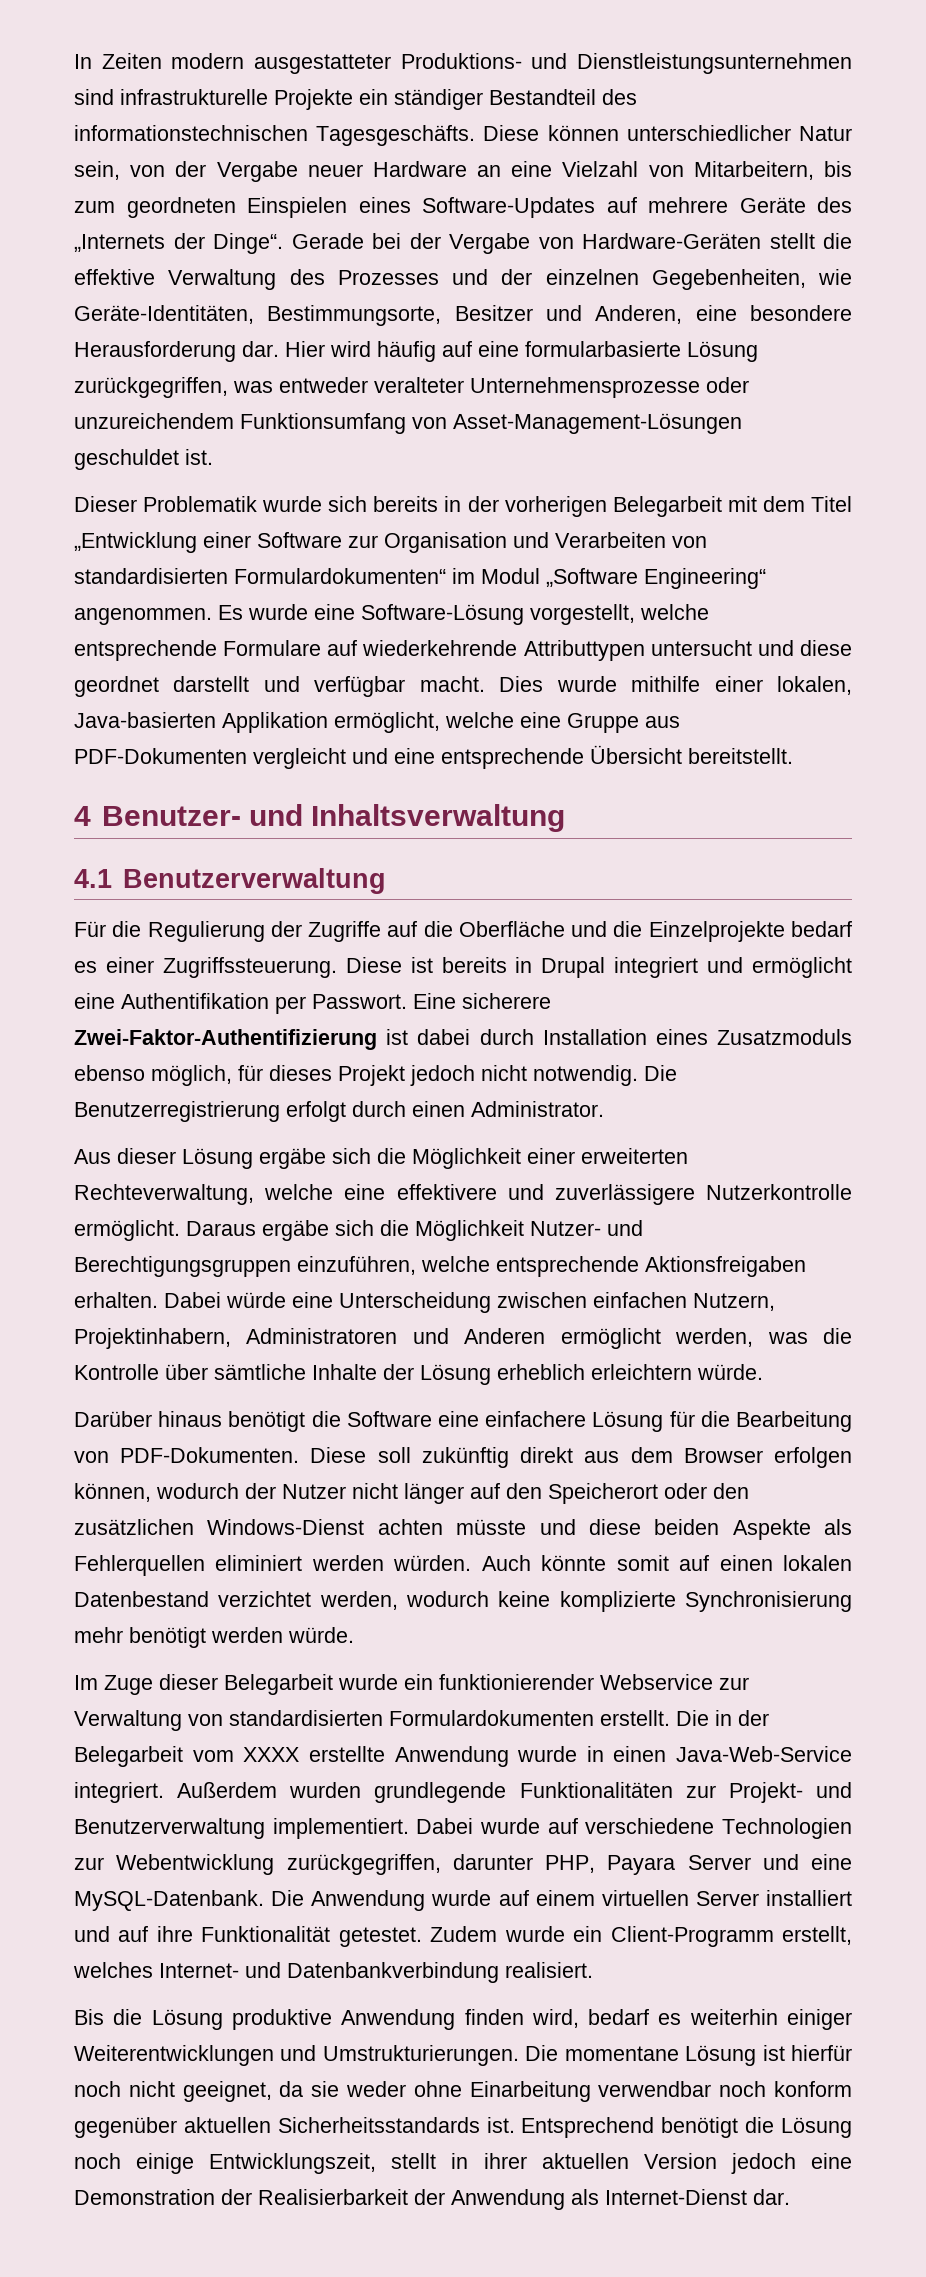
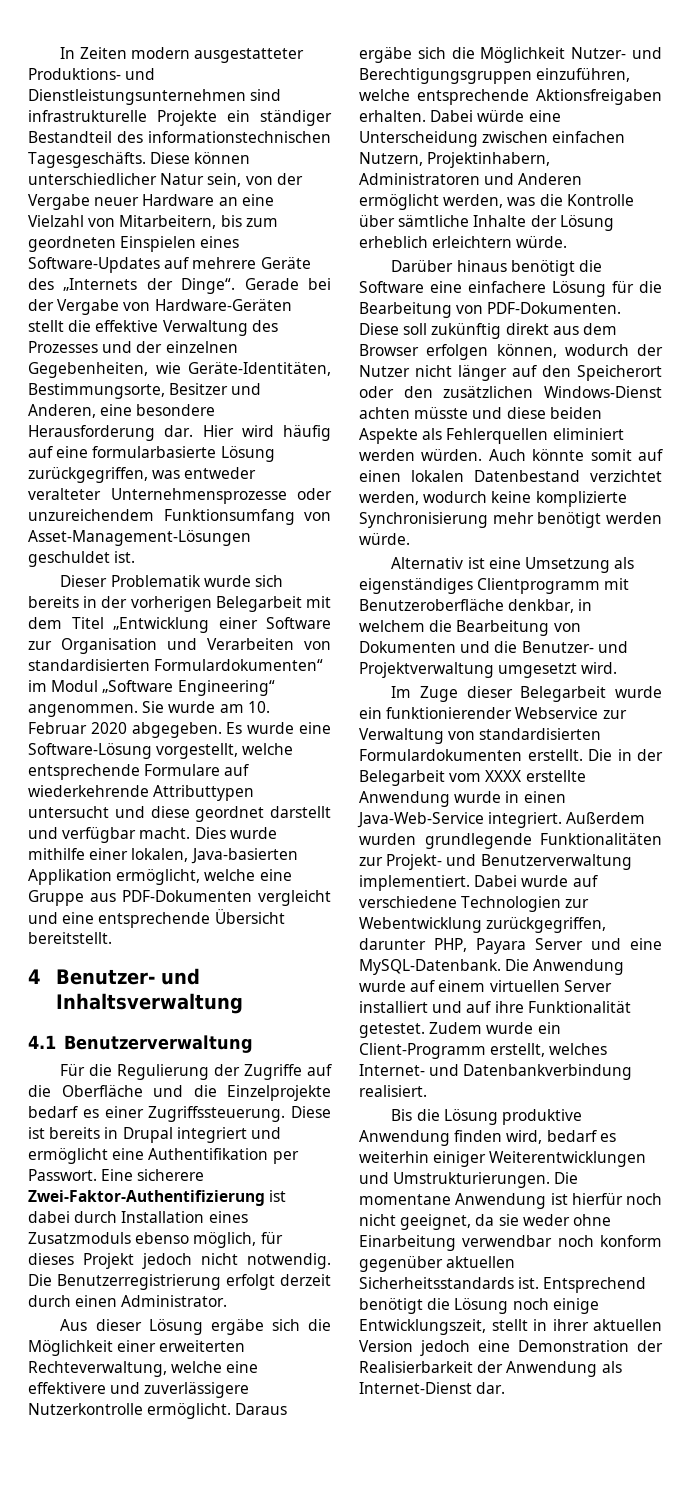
+ Sie wurde am 10. Februar 2020 abgegeben.
- Die Benutzerregistrierung erfolgt durch einen Administrator.
+ Die Benutzerregistrierung erfolgt derzeit durch einen Administrator.
+ Alternativ ist eine Umsetzung als eigenständiges Clientprogramm mit Benutzeroberfläche denkbar, in welchem die Bearbeitung von Dokumenten und die Benutzer- und Projektverwaltung umgesetzt wird.
- Die momentane Lösung ist hierfür noch nicht geeignet, da sie weder ohne Einarbeitung verwendbar noch konform gegenüber aktuellen Sicherheitsstandards ist.
+ Die momentane Anwendung ist hierfür noch nicht geeignet, da sie weder ohne Einarbeitung verwendbar noch konform gegenüber aktuellen Sicherheitsstandards ist.

